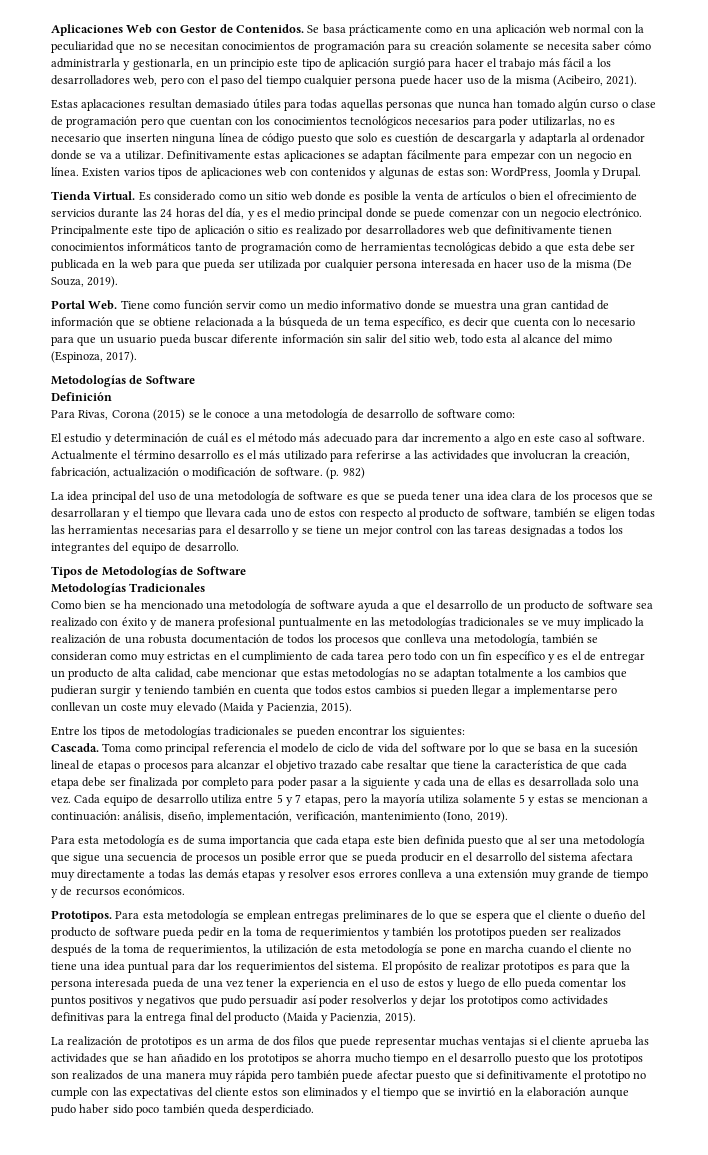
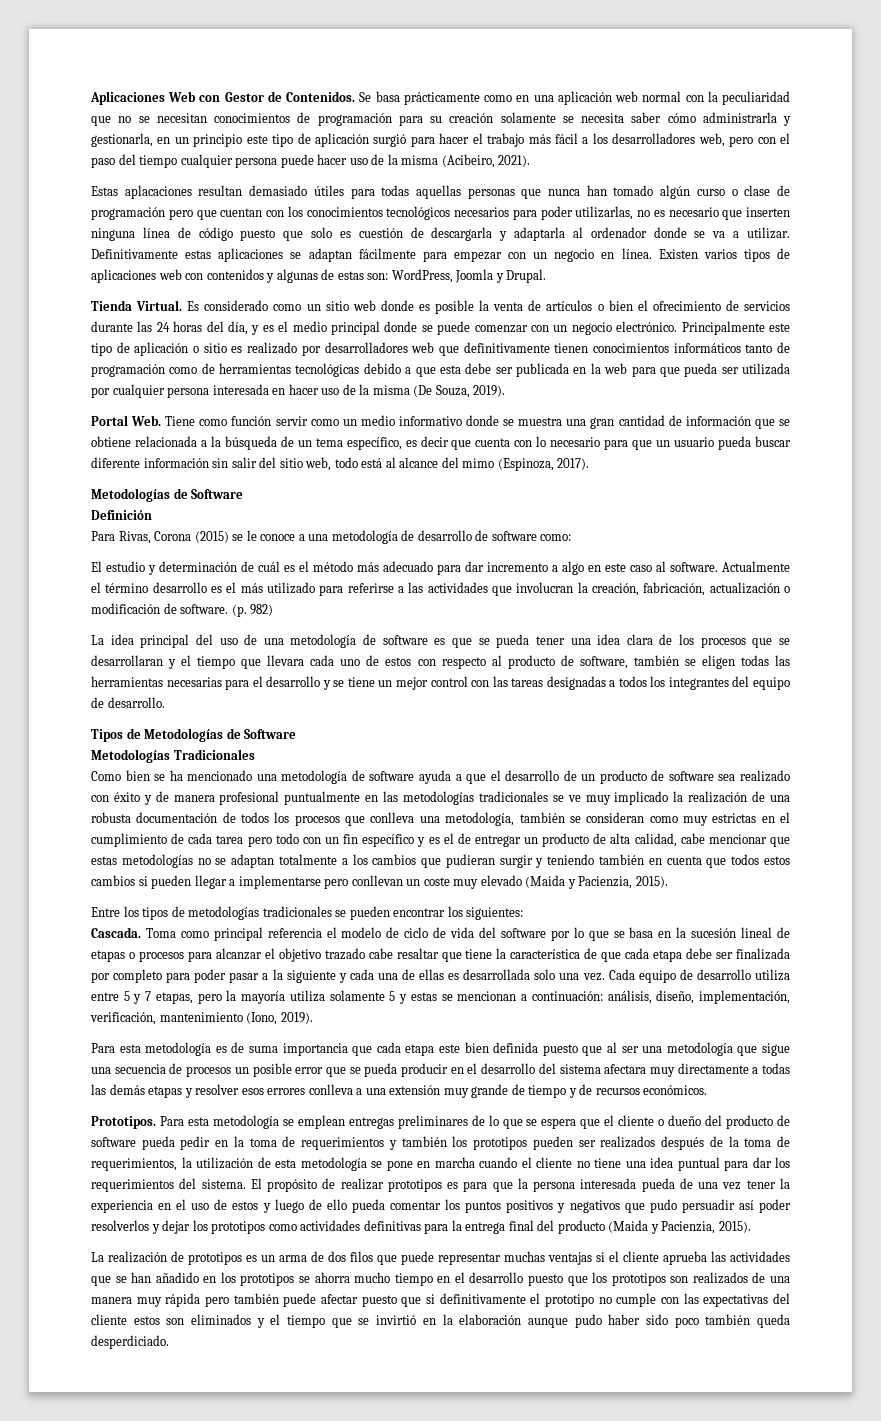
- Portal Web. Tiene como función servir como un medio informativo donde se muestra una gran cantidad de información que se obtiene relacionada a la búsqueda de un tema específico, es decir que cuenta con lo necesario para que un usuario pueda buscar diferente información sin salir del sitio web, todo esta al alcance del mimo (Espinoza, 2017).
+ Portal Web. Tiene como función servir como un medio informativo donde se muestra una gran cantidad de información que se obtiene relacionada a la búsqueda de un tema específico, es decir que cuenta con lo necesario para que un usuario pueda buscar diferente información sin salir del sitio web, todo está al alcance del mimo (Espinoza, 2017).

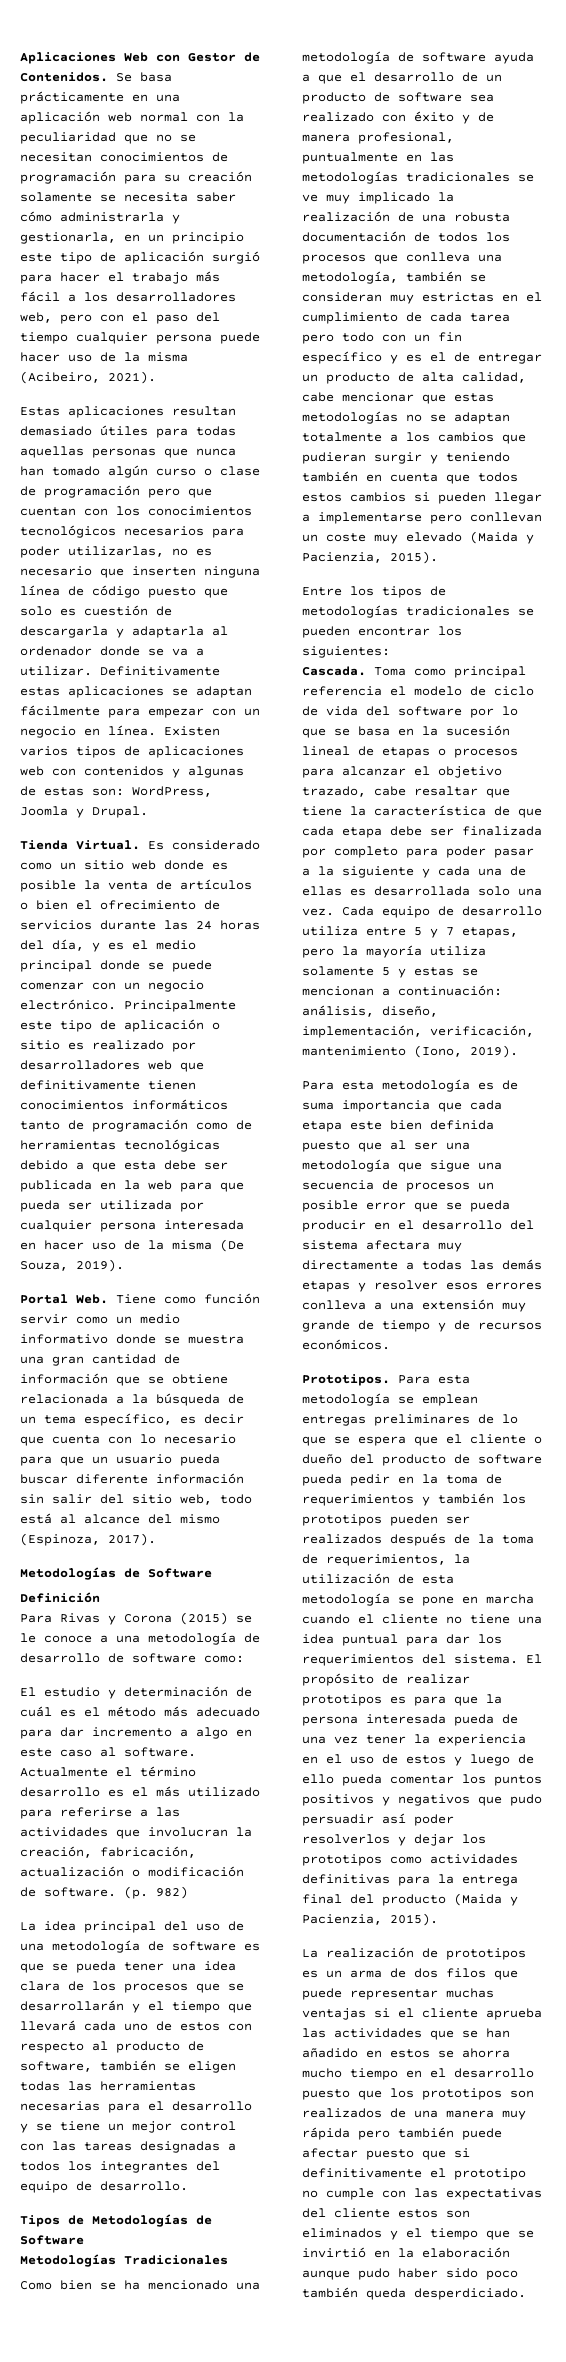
- Se basa prácticamente como en una aplicación web normal con la peculiaridad que no se necesitan conocimientos de programación para su creación solamente se necesita saber cómo administrarla y gestionarla, en un principio este tipo de aplicación surgió para hacer el trabajo más fácil a los desarrolladores web, pero con el paso del tiempo cualquier persona puede hacer uso de la misma (Acibeiro, 2021).
+ Se basa prácticamente en una aplicación web normal con la peculiaridad que no se necesitan conocimientos de programación para su creación solamente se necesita saber cómo administrarla y gestionarla, en un principio este tipo de aplicación surgió para hacer el trabajo más fácil a los desarrolladores web, pero con el paso del tiempo cualquier persona puede hacer uso de la misma (Acibeiro, 2021).
- Estas aplacaciones resultan demasiado útiles para todas aquellas personas que nunca han tomado algún curso o clase de programación pero que cuentan con los conocimientos tecnológicos necesarios para poder utilizarlas, no es necesario que inserten ninguna línea de código puesto que solo es cuestión de descargarla y adaptarla al ordenador donde se va a utilizar.
+ Estas aplicaciones resultan demasiado útiles para todas aquellas personas que nunca han tomado algún curso o clase de programación pero que cuentan con los conocimientos tecnológicos necesarios para poder utilizarlas, no es necesario que inserten ninguna línea de código puesto que solo es cuestión de descargarla y adaptarla al ordenador donde se va a utilizar.
- Portal Web. Tiene como función servir como un medio informativo donde se muestra una gran cantidad de información que se obtiene relacionada a la búsqueda de un tema específico, es decir que cuenta con lo necesario para que un usuario pueda buscar diferente información sin salir del sitio web, todo está al alcance del mimo (Espinoza, 2017).
+ Portal Web. Tiene como función servir como un medio informativo donde se muestra una gran cantidad de información que se obtiene relacionada a la búsqueda de un tema específico, es decir que cuenta con lo necesario para que un usuario pueda buscar diferente información sin salir del sitio web, todo está al alcance del mismo (Espinoza, 2017).
- Para Rivas, Corona (2015) se le conoce a una metodología de desarrollo de software como:
+ Para Rivas y Corona (2015) se le conoce a una metodología de desarrollo de software como:
- La idea principal del uso de una metodología de software es que se pueda tener una idea clara de los procesos que se desarrollaran y el tiempo que llevara cada uno de estos con respecto al producto de software, también se eligen todas las herramientas necesarias para el desarrollo y se tiene un mejor control con las tareas designadas a todos los integrantes del equipo de desarrollo.
+ La idea principal del uso de una metodología de software es que se pueda tener una idea clara de los procesos que se desarrollarán y el tiempo que llevará cada uno de estos con respecto al producto de software, también se eligen todas las herramientas necesarias para el desarrollo y se tiene un mejor control con las tareas designadas a todos los integrantes del equipo de desarrollo.
- Como bien se ha mencionado una metodología de software ayuda a que el desarrollo de un producto de software sea realizado con éxito y de manera profesional puntualmente en las metodologías tradicionales se ve muy implicado la realización de una robusta documentación de todos los procesos que conlleva una metodología, también se consideran como muy estrictas en el cumplimiento de cada tarea pero todo con un fin específico y es el de entregar un producto de alta calidad, cabe mencionar que estas metodologías no se adaptan totalmente a los cambios que pudieran surgir y teniendo también en cuenta que todos estos cambios si pueden llegar a implementarse pero conllevan un coste muy elevado (Maida y Pacienzia, 2015).
+ Como bien se ha mencionado una metodología de software ayuda a que el desarrollo de un producto de software sea realizado con éxito y de manera profesional, puntualmente en las metodologías tradicionales se ve muy implicado la realización de una robusta documentación de todos los procesos que conlleva una metodología, también se consideran muy estrictas en el cumplimiento de cada tarea pero todo con un fin específico y es el de entregar un producto de alta calidad, cabe mencionar que estas metodologías no se adaptan totalmente a los cambios que pudieran surgir y teniendo también en cuenta que todos estos cambios si pueden llegar a implementarse pero conllevan un coste muy elevado (Maida y Pacienzia, 2015).
- Toma como principal referencia el modelo de ciclo de vida del software por lo que se basa en la sucesión lineal de etapas o procesos para alcanzar el objetivo trazado cabe resaltar que tiene la característica de que cada etapa debe ser finalizada por completo para poder pasar a la siguiente y cada una de ellas es desarrollada solo una vez.
+ Toma como principal referencia el modelo de ciclo de vida del software por lo que se basa en la sucesión lineal de etapas o procesos para alcanzar el objetivo trazado, cabe resaltar que tiene la característica de que cada etapa debe ser finalizada por completo para poder pasar a la siguiente y cada una de ellas es desarrollada solo una vez.
- La realización de prototipos es un arma de dos filos que puede representar muchas ventajas si el cliente aprueba las actividades que se han añadido en los prototipos se ahorra mucho tiempo en el desarrollo puesto que los prototipos son realizados de una manera muy rápida pero también puede afectar puesto que si definitivamente el prototipo no cumple con las expectativas del cliente estos son eliminados y el tiempo que se invirtió en la elaboración aunque pudo haber sido poco también queda desperdiciado.
+ La realización de prototipos es un arma de dos filos que puede representar muchas ventajas si el cliente aprueba las actividades que se han añadido en estos se ahorra mucho tiempo en el desarrollo puesto que los prototipos son realizados de una manera muy rápida pero también puede afectar puesto que si definitivamente el prototipo no cumple con las expectativas del cliente estos son eliminados y el tiempo que se invirtió en la elaboración aunque pudo haber sido poco también queda desperdiciado.

